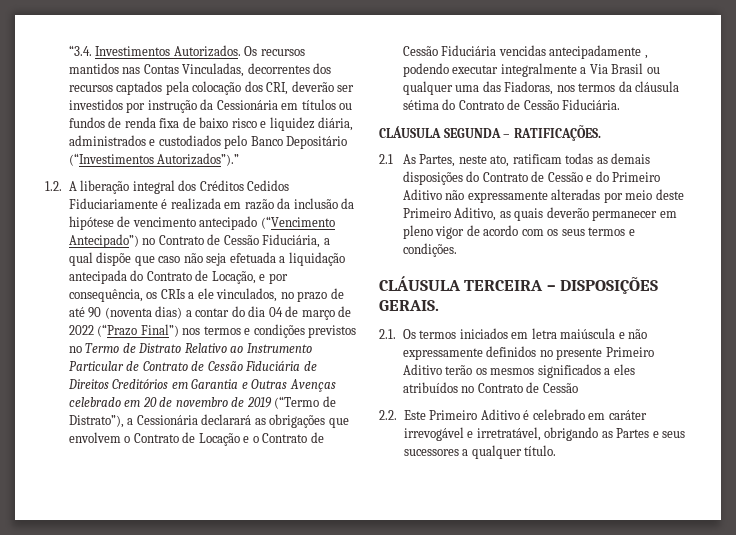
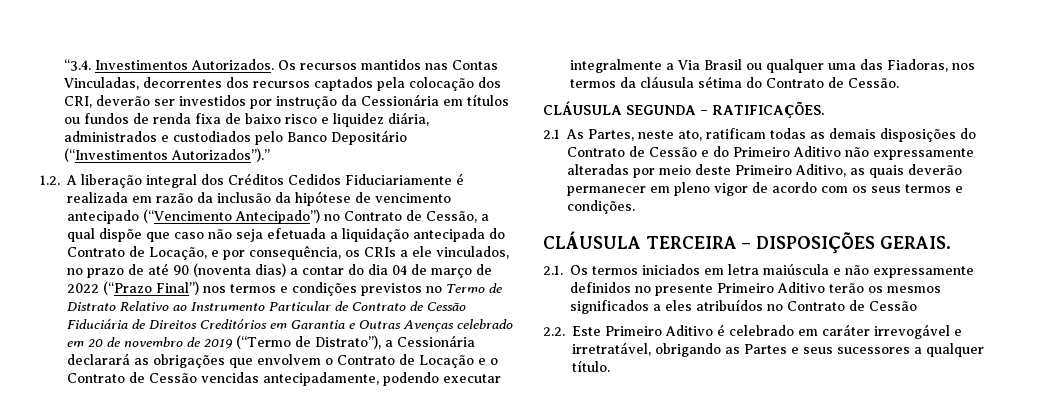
- 1.2. A liberação integral dos Créditos Cedidos Fiduciariamente é realizada em razão da inclusão da hipótese de vencimento antecipado (“Vencimento Antecipado”) no Contrato de Cessão Fiduciária, a qual dispõe que caso não seja efetuada a liquidação antecipada do Contrato de Locação, e por consequência, os CRIs a ele vinculados, no prazo de até 90 (noventa dias) a contar do dia 04 de março de 2022 (“Prazo Final”) nos termos e condições previstos no Termo de Distrato Relativo ao Instrumento Particular de Contrato de Cessão Fiduciária de Direitos Creditórios em Garantia e Outras Avenças celebrado em 20 de novembro de 2019 (“Termo de Distrato”), a Cessionária declarará as obrigações que envolvem o Contrato de Locação e o Contrato de Cessão Fiduciária vencidas antecipadamente , podendo executar integralmente a Via Brasil ou qualquer uma das Fiadoras, nos termos da cláusula sétima do Contrato de Cessão Fiduciária.
+ 1.2. A liberação integral dos Créditos Cedidos Fiduciariamente é realizada em razão da inclusão da hipótese de vencimento antecipado (“Vencimento Antecipado”) no Contrato de Cessão, a qual dispõe que caso não seja efetuada a liquidação antecipada do Contrato de Locação, e por consequência, os CRIs a ele vinculados, no prazo de até 90 (noventa dias) a contar do dia 04 de março de 2022 (“Prazo Final”) nos termos e condições previstos no Termo de Distrato Relativo ao Instrumento Particular de Contrato de Cessão Fiduciária de Direitos Creditórios em Garantia e Outras Avenças celebrado em 20 de novembro de 2019 (“Termo de Distrato”), a Cessionária declarará as obrigações que envolvem o Contrato de Locação e o Contrato de Cessão vencidas antecipadamente, podendo executar integralmente a Via Brasil ou qualquer uma das Fiadoras, nos termos da cláusula sétima do Contrato de Cessão.

